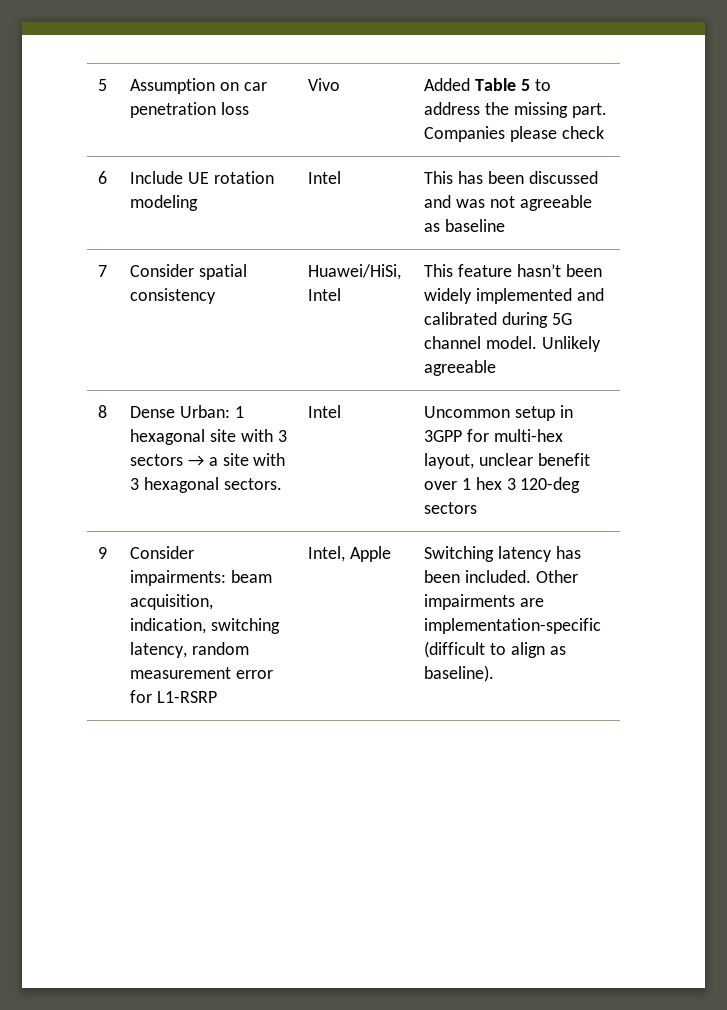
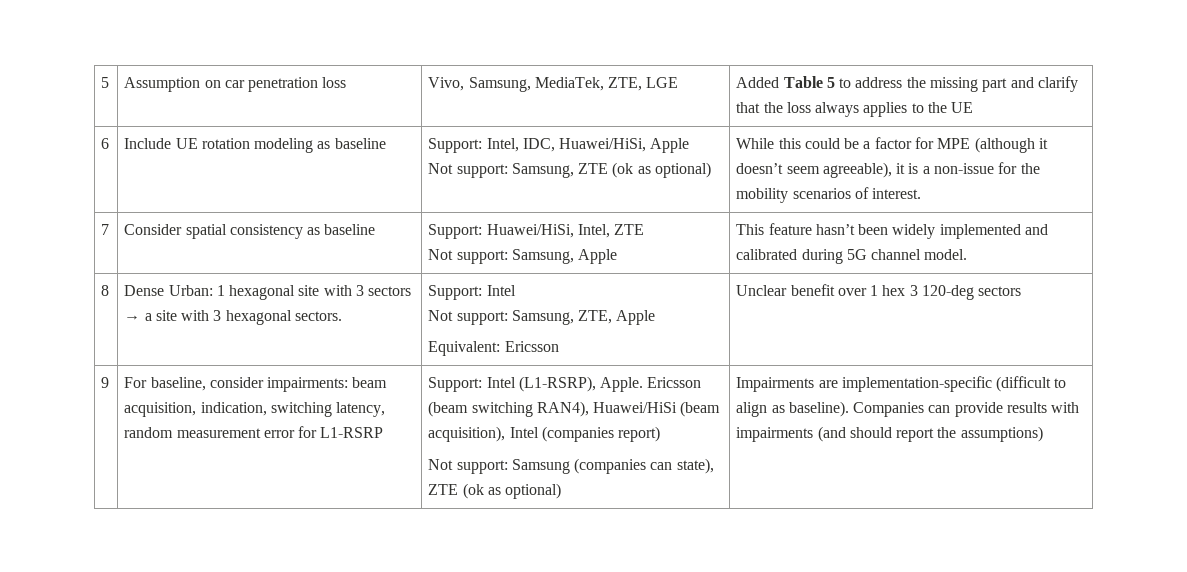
- 5 | Assumption on car penetration loss | Vivo | Added Table 5 to address the missing part. Companies please check
+ 5 | Assumption on car penetration loss | Vivo, Samsung, MediaTek, ZTE, LGE | Added Table 5 to address the missing part and clarify that the loss always applies to the UE
- Include UE rotation modeling | Intel | This has been discussed and was not agreeable as baseline
- 7 | Consider spatial consistency | Huawei/HiSi, Intel | This feature hasn’t been widely implemented and calibrated during 5G channel model. Unlikely agreeable
+ Include UE rotation modeling as baseline | Support: Intel, IDC, Huawei/HiSi, Apple
+ Not support: Samsung, ZTE (ok as optional) | While this could be a factor for MPE (although it doesn’t seem agreeable), it is a non-issue for the mobility scenarios of interest.
+ 7 | Consider spatial consistency as baseline | Support: Huawei/HiSi, Intel, ZTE
+ Not support: Samsung, Apple | This feature hasn’t been widely implemented and calibrated during 5G channel model.
- 8 | Dense Urban: 1 hexagonal site with 3 sectors → a site with 3 hexagonal sectors. | Intel | Uncommon setup in 3GPP for multi-hex layout, unclear benefit over 1 hex 3 120-deg sectors
+ 8 | Dense Urban: 1 hexagonal site with 3 sectors → a site with 3 hexagonal sectors. | Support: Intel
+ Not support: Samsung, ZTE, Apple
+ Equivalent: Ericsson | Unclear benefit over 1 hex 3 120-deg sectors
- Consider impairments: beam acquisition, indication, switching latency, random measurement error for L1-RSRP
+ For baseline, consider impairments: beam acquisition, indication, switching latency, random measurement error for L1-RSRP
- Intel, Apple | Switching latency has been included. Other impairments are implementation-specific (difficult to align as baseline).
+ Support: Intel (L1-RSRP), Apple. Ericsson (beam switching RAN4), Huawei/HiSi (beam acquisition), Intel (companies report)
+ Not support: Samsung (companies can state), ZTE (ok as optional) | Impairments are implementation-specific (difficult to align as baseline).
+ Companies can provide results with impairments (and should report the assumptions)

